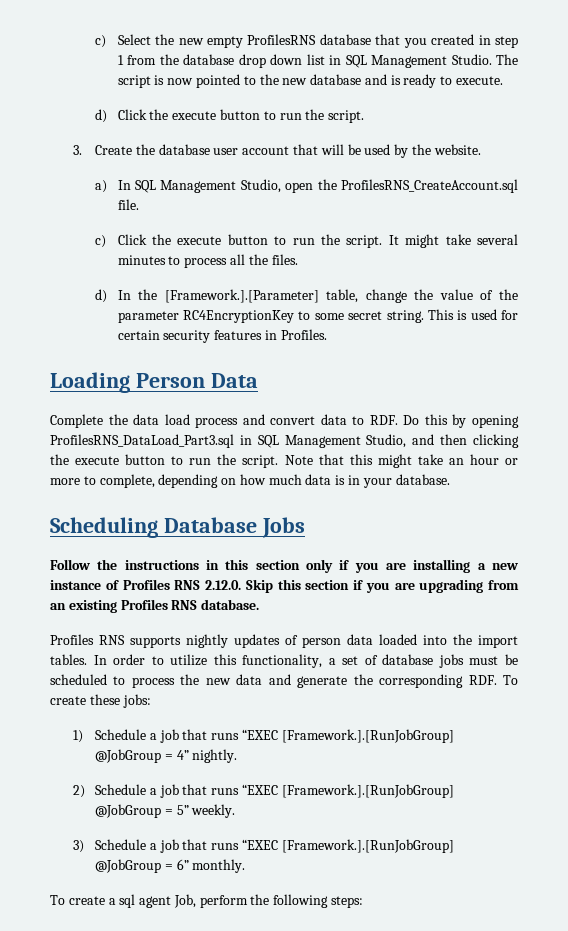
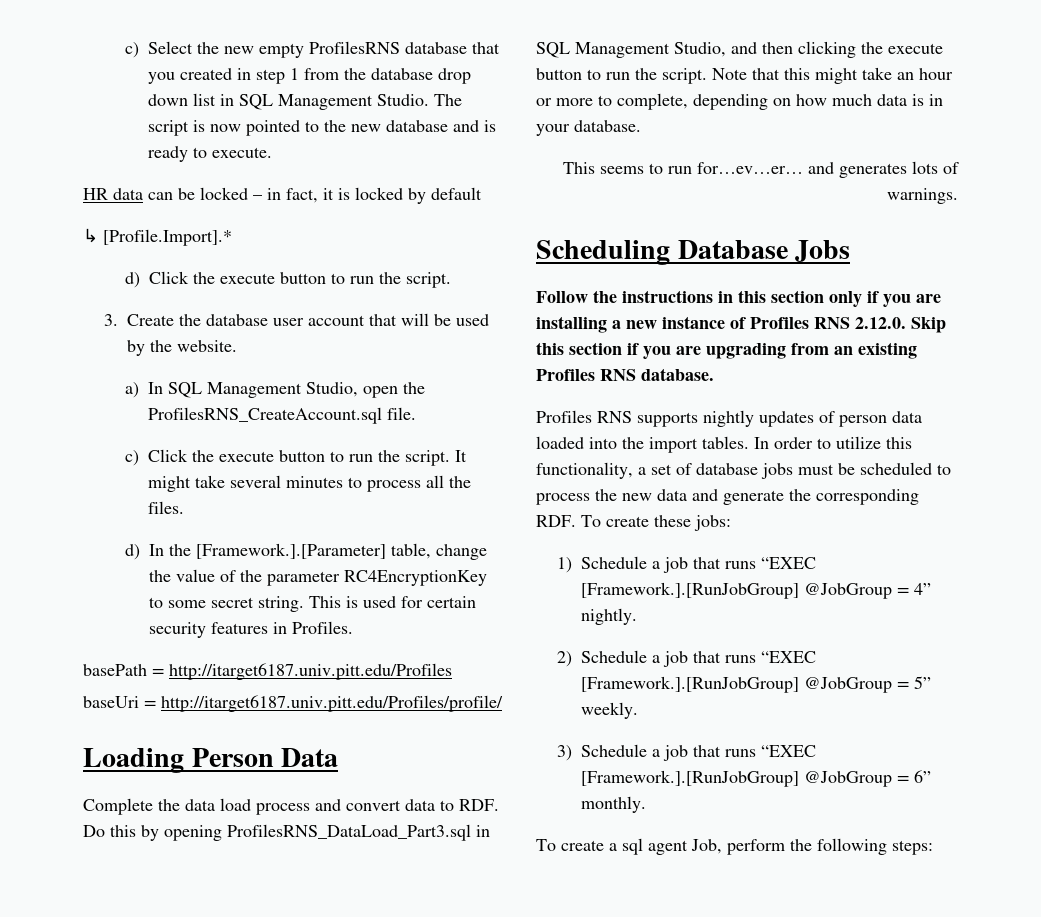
+ HR data can be locked – in fact, it is locked by default
+ ↳ [Profile.Import].*
+ basePath = http://itarget6187.univ.pitt.edu/Profiles
+ baseUri = http://itarget6187.univ.pitt.edu/Profiles/profile/
+ This seems to run for…ev…er… and generates lots of warnings.

